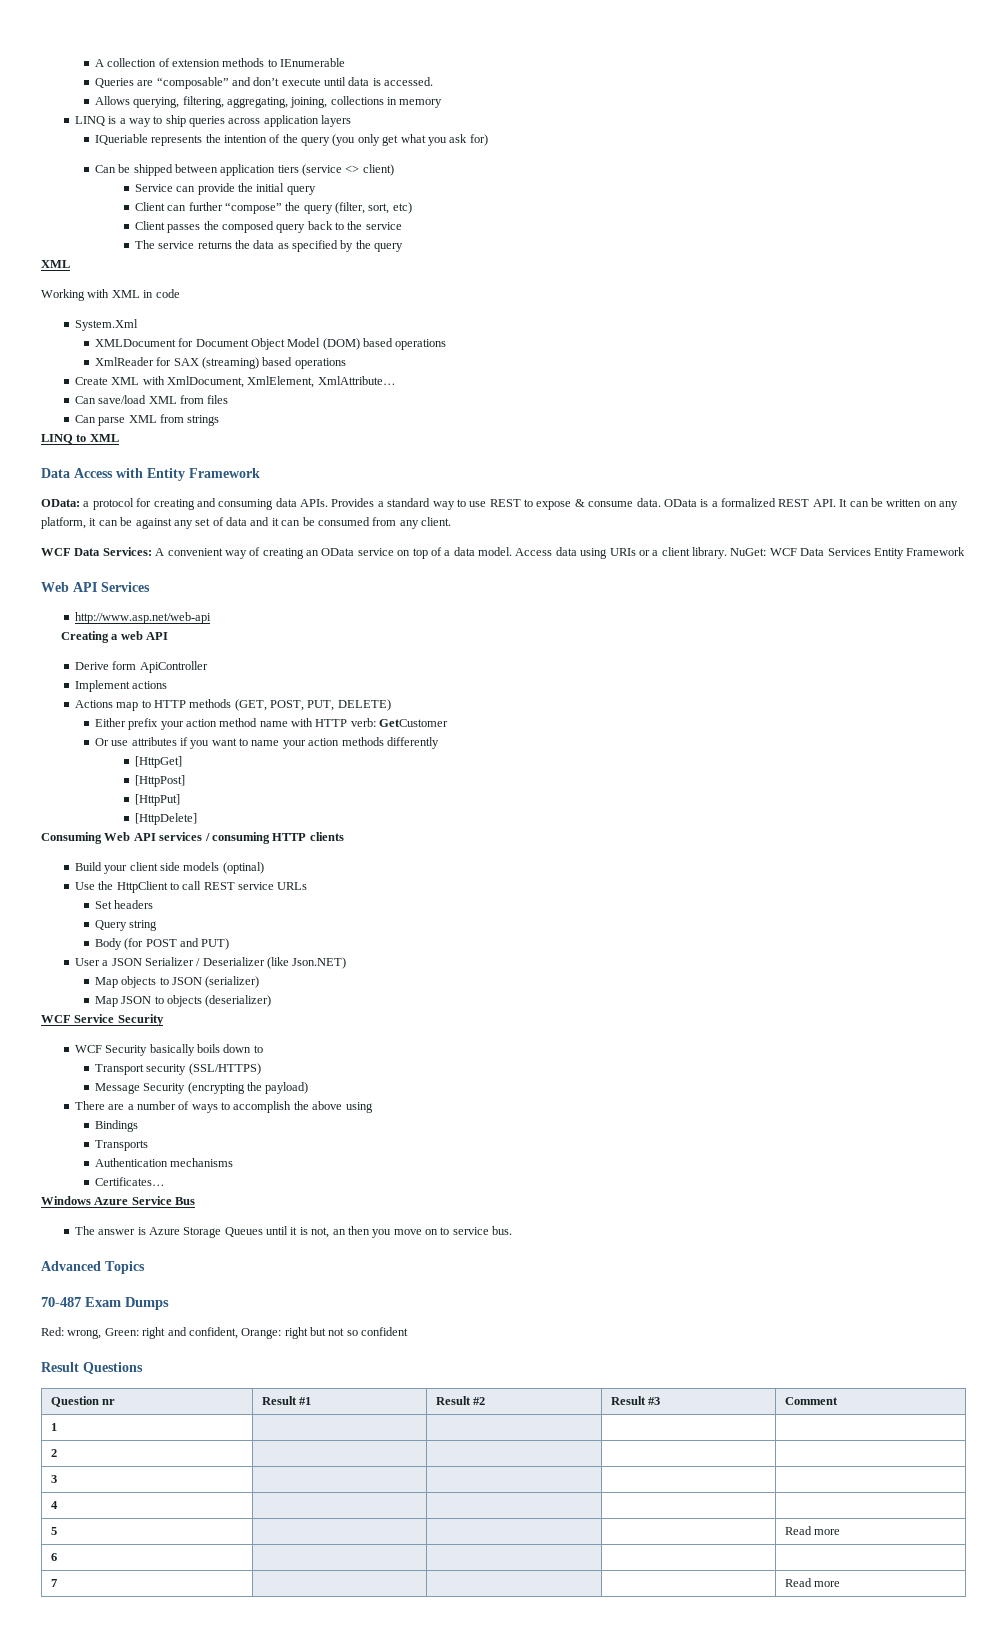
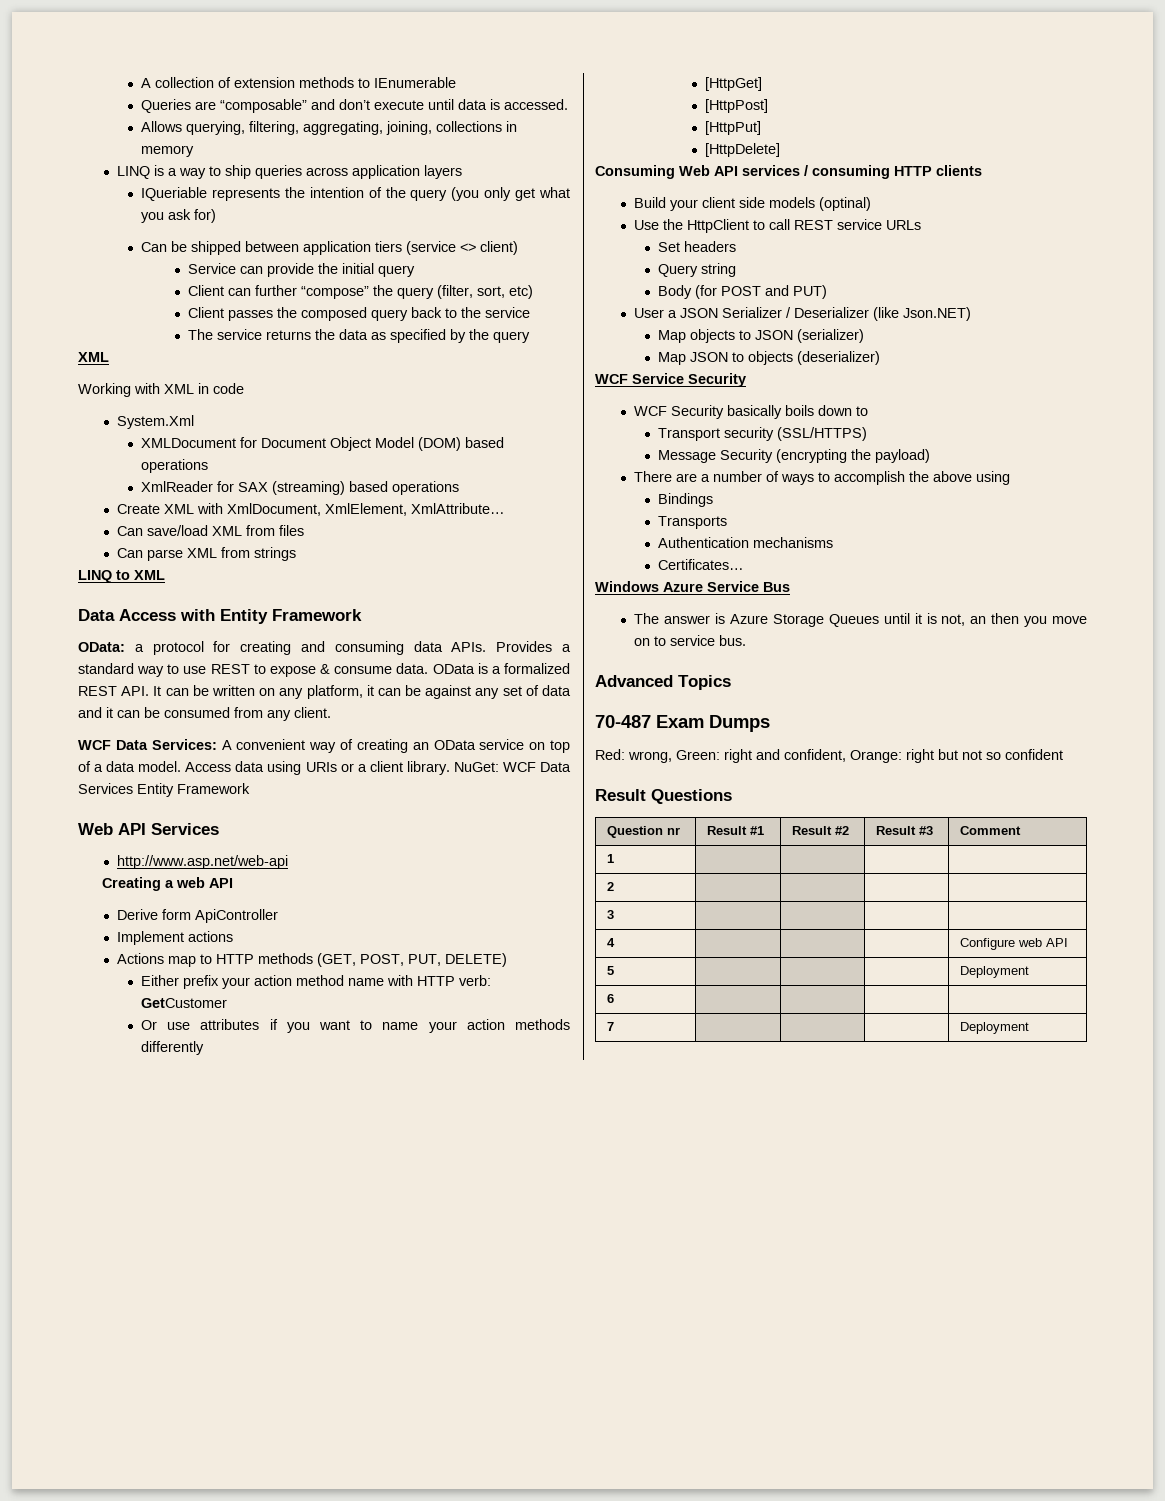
- 4 | | | |
+ 4 | | | | Configure web API
- 5 | | | | Read more
+ 5 | | | | Deployment
- 7 | | | | Read more
+ 7 | | | | Deployment

